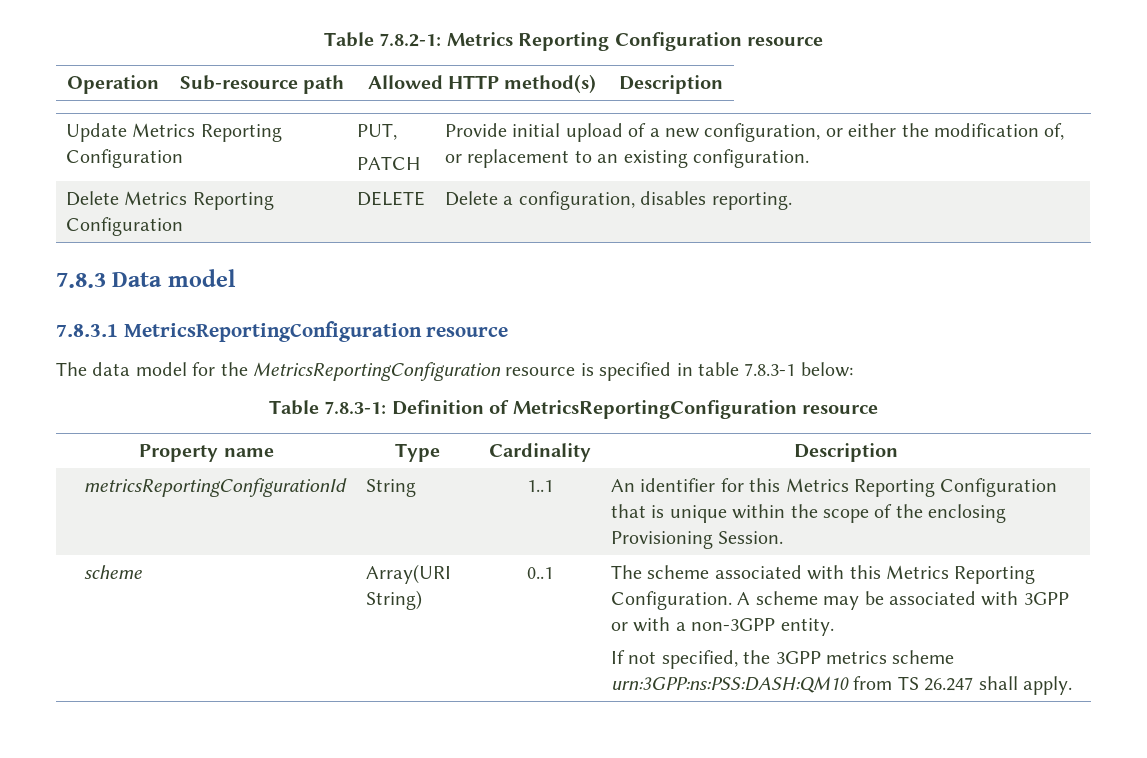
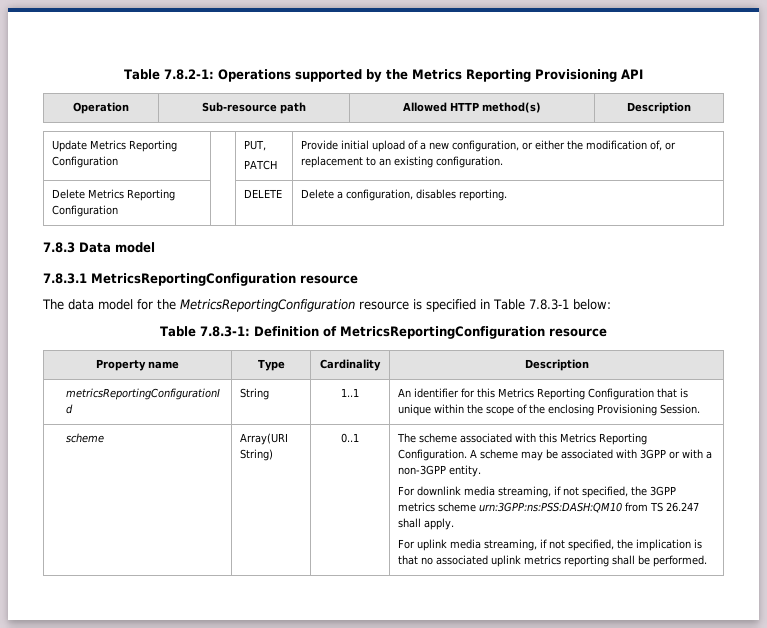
- Table 7.8.2-1: Metrics Reporting Configuration resource
+ Table 7.8.2-1: Operations supported by the Metrics Reporting Provisioning API
- The data model for the MetricsReportingConfiguration resource is specified in table 7.8.3-1 below:
+ The data model for the MetricsReportingConfiguration resource is specified in Table 7.8.3-1 below:
- If not specified, the 3GPP metrics scheme urn:3GPP:ns:PSS:DASH:QM10 from TS 26.247 shall apply.
+ For downlink media streaming, if not specified, the 3GPP metrics scheme urn:3GPP:ns:PSS:DASH:QM10 from TS 26.247 shall apply.
+ For uplink media streaming, if not specified, the implication is that no associated uplink metrics reporting shall be performed.

